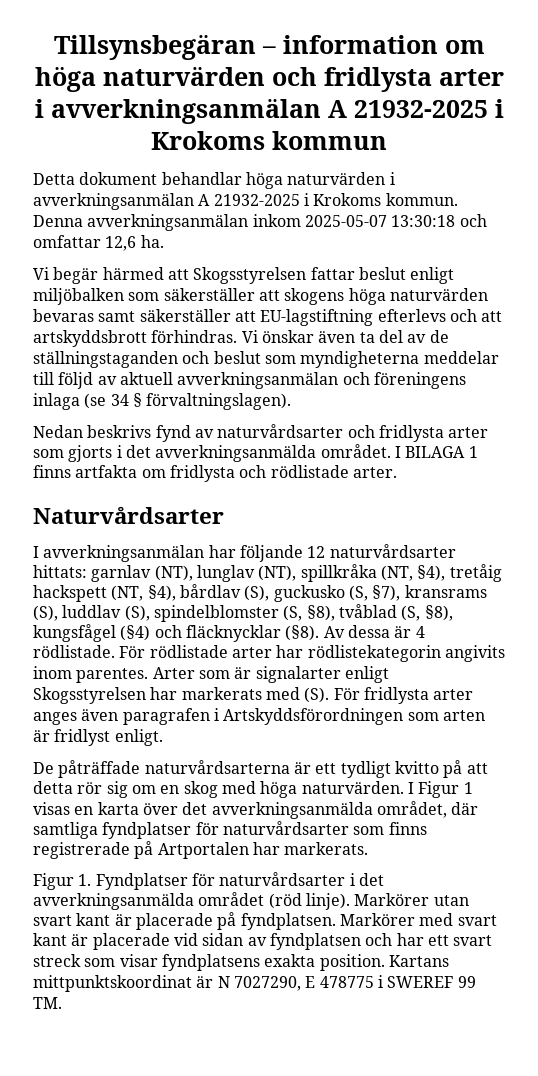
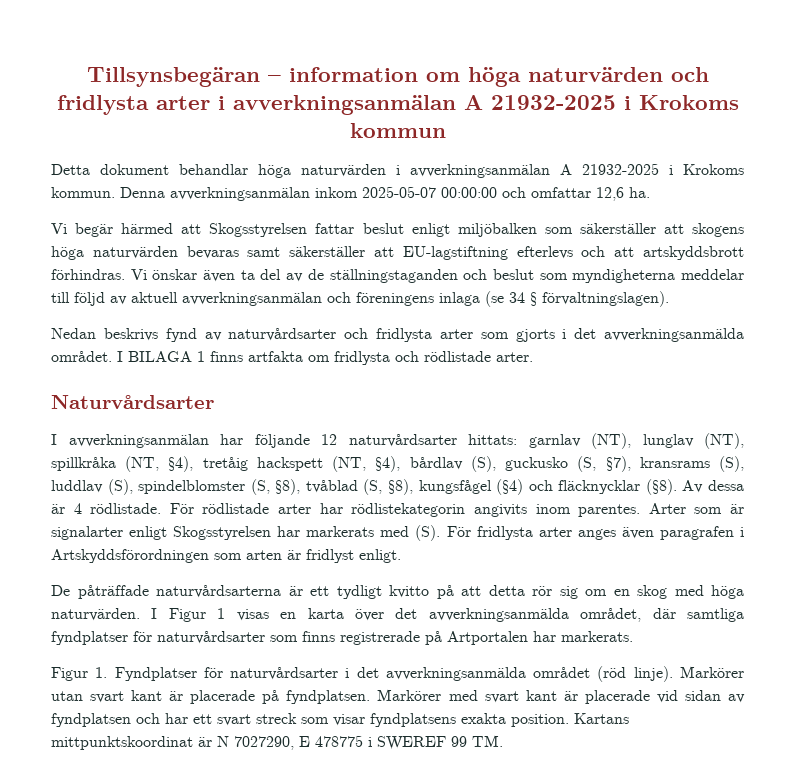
- Denna avverkningsanmälan inkom 2025-05-07 13:30:18 och omfattar 12,6 ha.
+ Denna avverkningsanmälan inkom 2025-05-07 00:00:00 och omfattar 12,6 ha.

